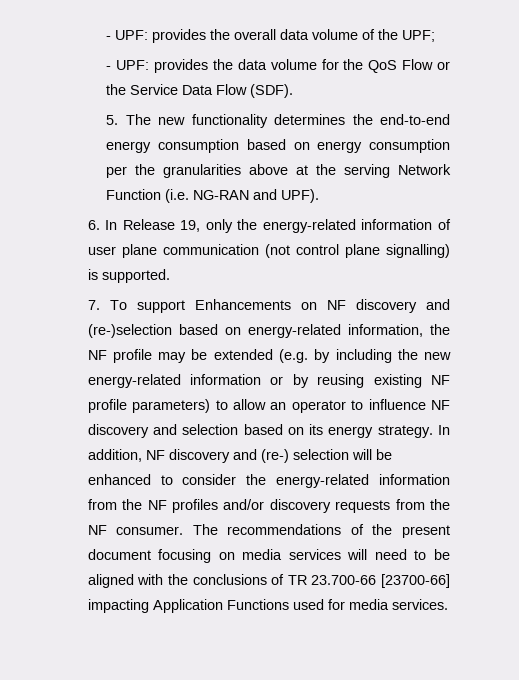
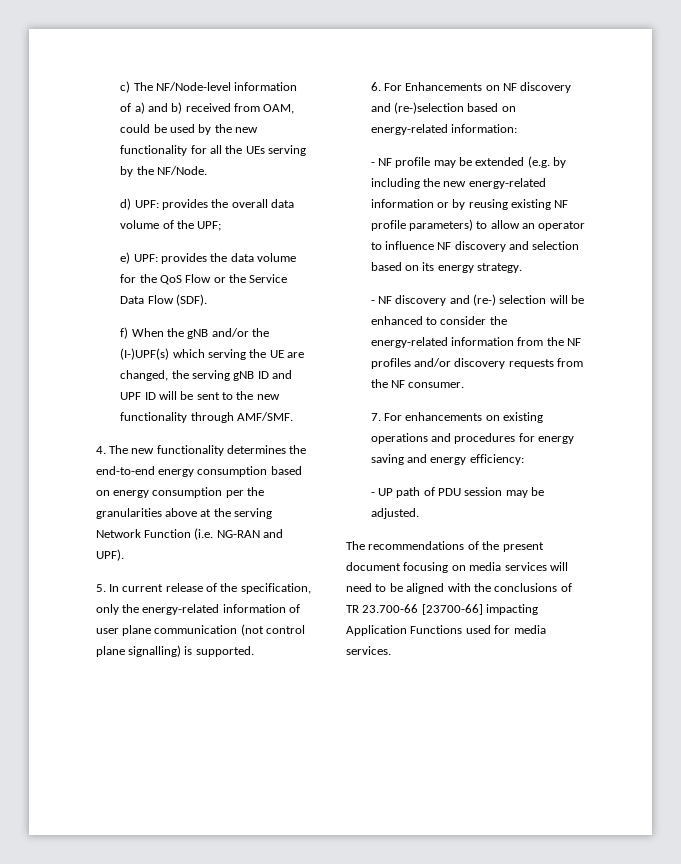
- - UPF: provides the overall data volume of the UPF;
+ c) The NF/Node-level information of a) and b) received from OAM, could be used by the new functionality for all the UEs serving by the NF/Node.
+ d) UPF: provides the overall data volume of the UPF;
- - UPF: provides the data volume for the QoS Flow or the Service Data Flow (SDF).
+ e) UPF: provides the data volume for the QoS Flow or the Service Data Flow (SDF).
- 5. The new functionality determines the end-to-end energy consumption based on energy consumption per the granularities above at the serving Network Function (i.e. NG-RAN and UPF).
+ f) When the gNB and/or the (I-)UPF(s) which serving the UE are changed, the serving gNB ID and UPF ID will be sent to the new functionality through AMF/SMF.
+ 4. The new functionality determines the end-to-end energy consumption based on energy consumption per the granularities above at the serving Network Function (i.e. NG-RAN and UPF).
- 6. In Release 19, only the energy-related information of user plane communication (not control plane signalling) is supported.
+ 5. In current release of the specification, only the energy-related information of user plane communication (not control plane signalling) is supported.
- 7. To support Enhancements on NF discovery and (re-)selection based on energy-related information, the NF profile may be extended (e.g. by including the new energy-related information or by reusing existing NF profile parameters) to allow an operator to influence NF discovery and selection based on its energy strategy. In addition, NF discovery and (re-) selection will be enhanced to consider the energy-related information from the NF profiles and/or discovery requests from the NF consumer. The recommendations of the present document focusing on media services will need to be aligned with the conclusions of TR 23.700-66 [23700-66] impacting Application Functions used for media services.
+ 6. For Enhancements on NF discovery and (re-)selection based on energy-related information:
+ - NF profile may be extended (e.g. by including the new energy-related information or by reusing existing NF profile parameters) to allow an operator to influence NF discovery and selection based on its energy strategy.
+ - NF discovery and (re-) selection will be enhanced to consider the energy-related information from the NF profiles and/or discovery requests from the NF consumer.
+ 7. For enhancements on existing operations and procedures for energy saving and energy efficiency:
+ - UP path of PDU session may be adjusted.
+ The recommendations of the present document focusing on media services will need to be aligned with the conclusions of TR 23.700-66 [23700-66] impacting Application Functions used for media services.

